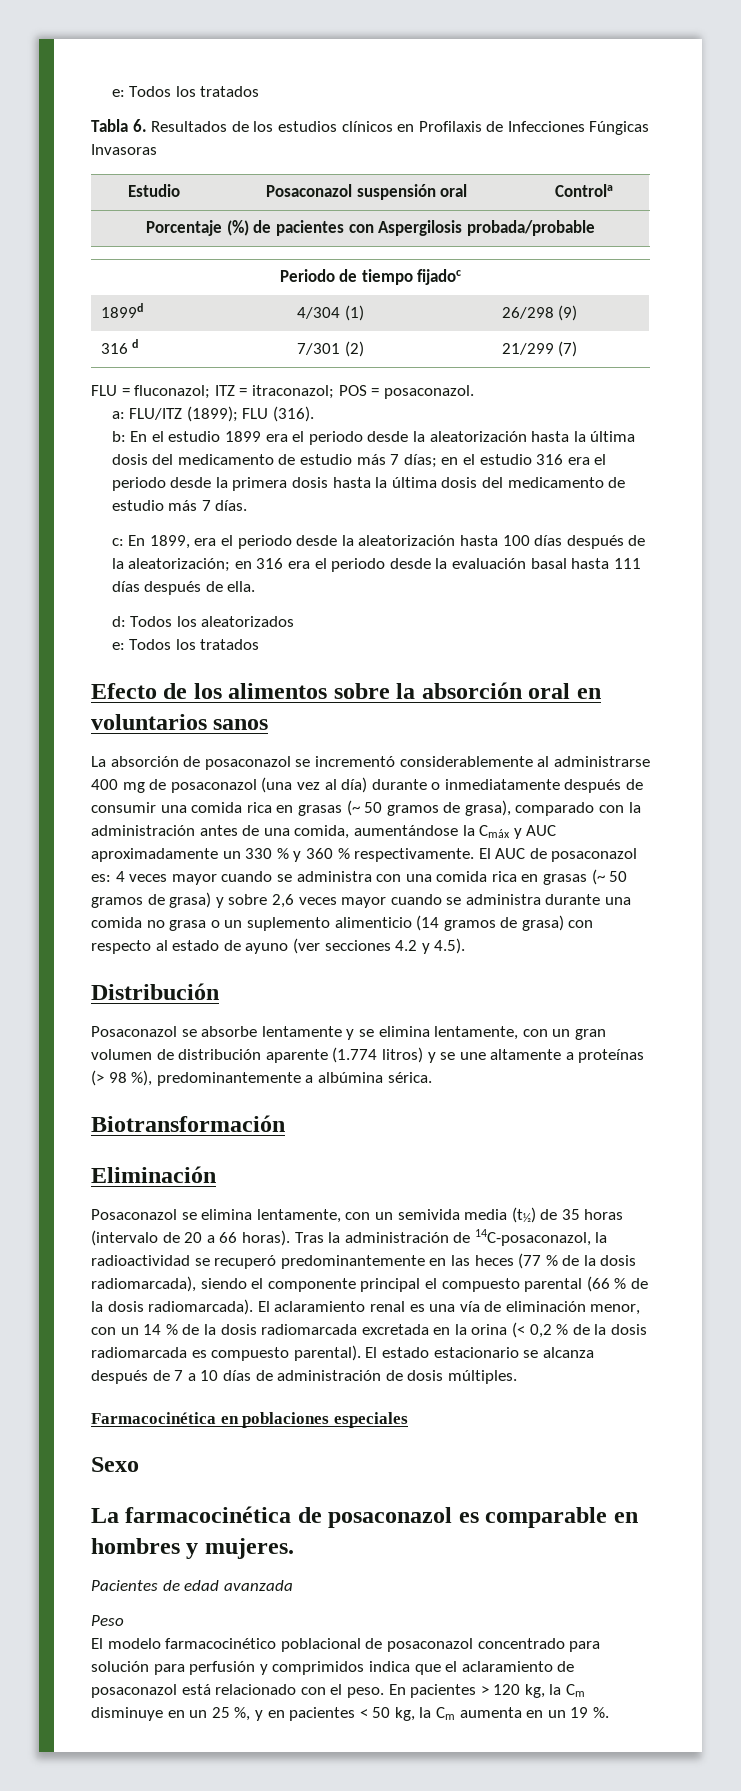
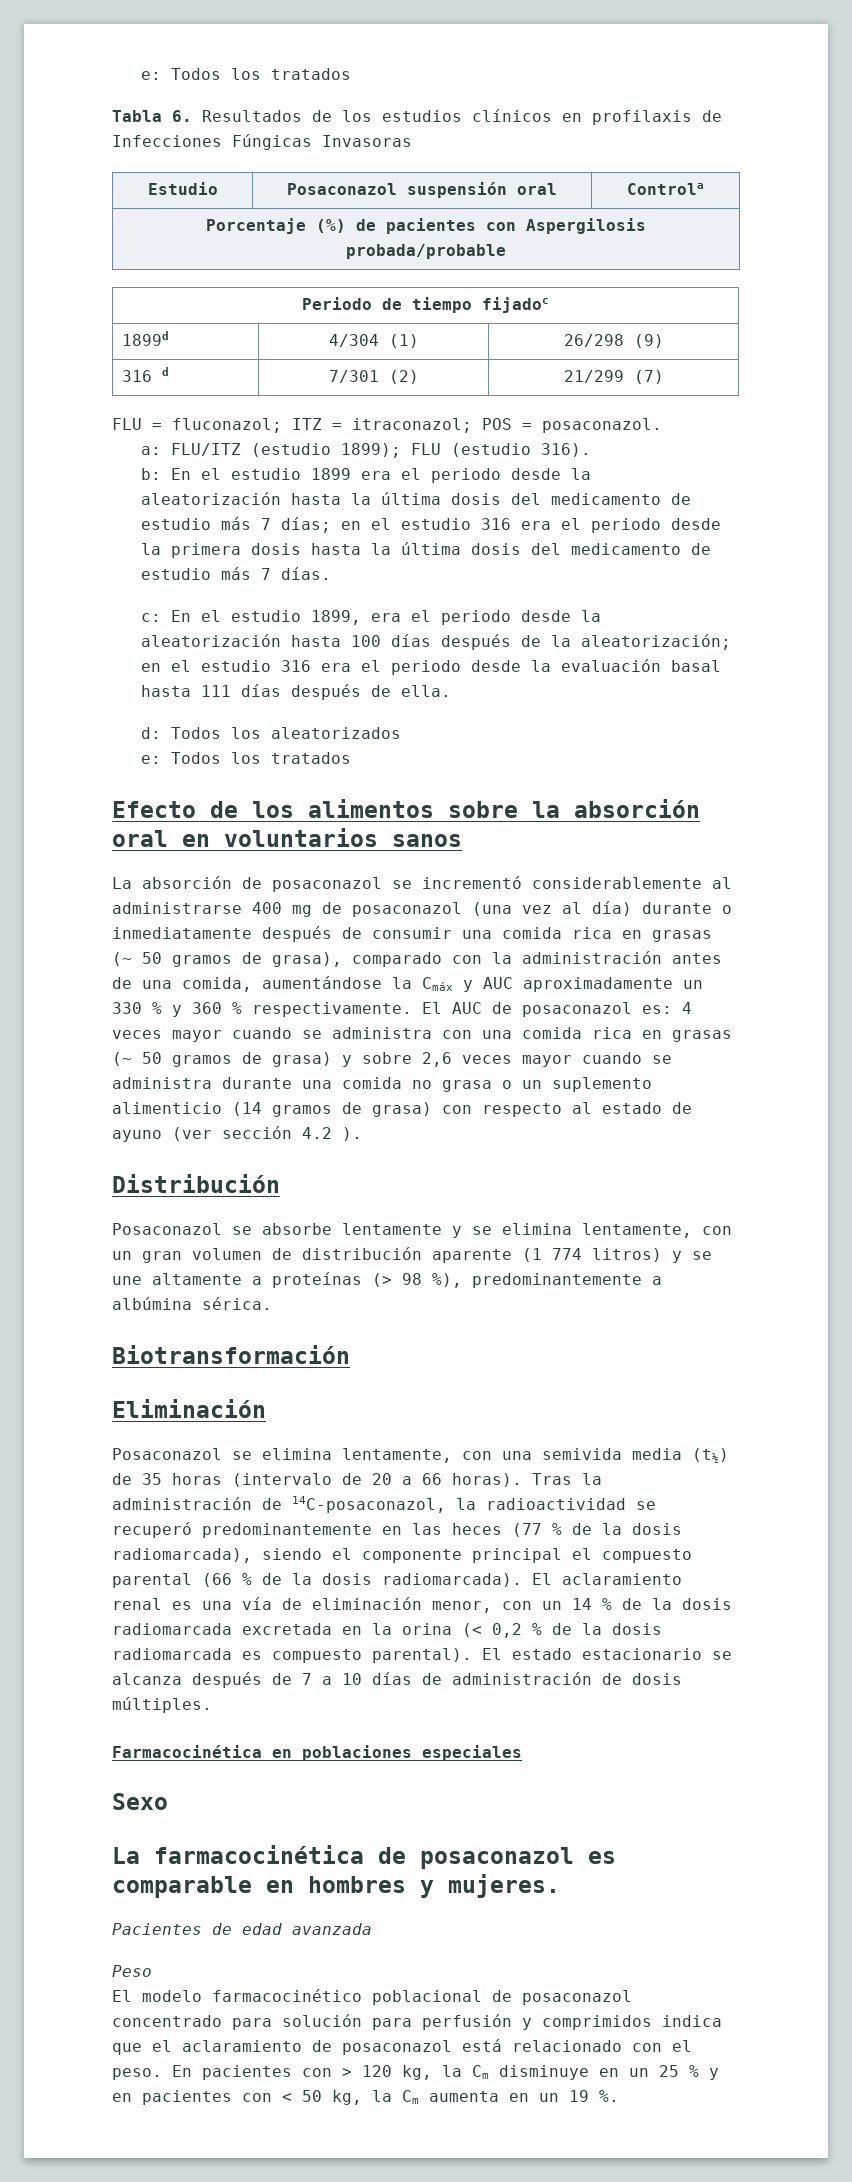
- Tabla 6. Resultados de los estudios clínicos en Profilaxis de Infecciones Fúngicas Invasoras
+ Tabla 6. Resultados de los estudios clínicos en profilaxis de Infecciones Fúngicas Invasoras
- a: FLU/ITZ (1899); FLU (316).
+ a: FLU/ITZ (estudio 1899); FLU (estudio 316).
- c: En 1899, era el periodo desde la aleatorización hasta 100 días después de la aleatorización; en 316 era el periodo desde la evaluación basal hasta 111 días después de ella.
+ c: En el estudio 1899, era el periodo desde la aleatorización hasta 100 días después de la aleatorización; en el estudio 316 era el periodo desde la evaluación basal hasta 111 días después de ella.
- El AUC de posaconazol es: 4 veces mayor cuando se administra con una comida rica en grasas (~ 50 gramos de grasa) y sobre 2,6 veces mayor cuando se administra durante una comida no grasa o un suplemento alimenticio (14 gramos de grasa) con respecto al estado de ayuno (ver secciones 4.2 y 4.5).
+ El AUC de posaconazol es: 4 veces mayor cuando se administra con una comida rica en grasas (~ 50 gramos de grasa) y sobre 2,6 veces mayor cuando se administra durante una comida no grasa o un suplemento alimenticio (14 gramos de grasa) con respecto al estado de ayuno (ver sección 4.2 ).
- Posaconazol se absorbe lentamente y se elimina lentamente, con un gran volumen de distribución aparente (1.774 litros) y se une altamente a proteínas (> 98 %), predominantemente a albúmina sérica.
+ Posaconazol se absorbe lentamente y se elimina lentamente, con un gran volumen de distribución aparente (1 774 litros) y se une altamente a proteínas (> 98 %), predominantemente a albúmina sérica.
- Posaconazol se elimina lentamente, con un semivida media (t½) de 35 horas (intervalo de 20 a 66 horas).
+ Posaconazol se elimina lentamente, con una semivida media (t½) de 35 horas (intervalo de 20 a 66 horas).
- En pacientes > 120 kg, la Cm disminuye en un 25 %, y en pacientes < 50 kg, la Cm aumenta en un 19 %.
+ En pacientes con > 120 kg, la Cm disminuye en un 25 % y en pacientes con < 50 kg, la Cm aumenta en un 19 %.

